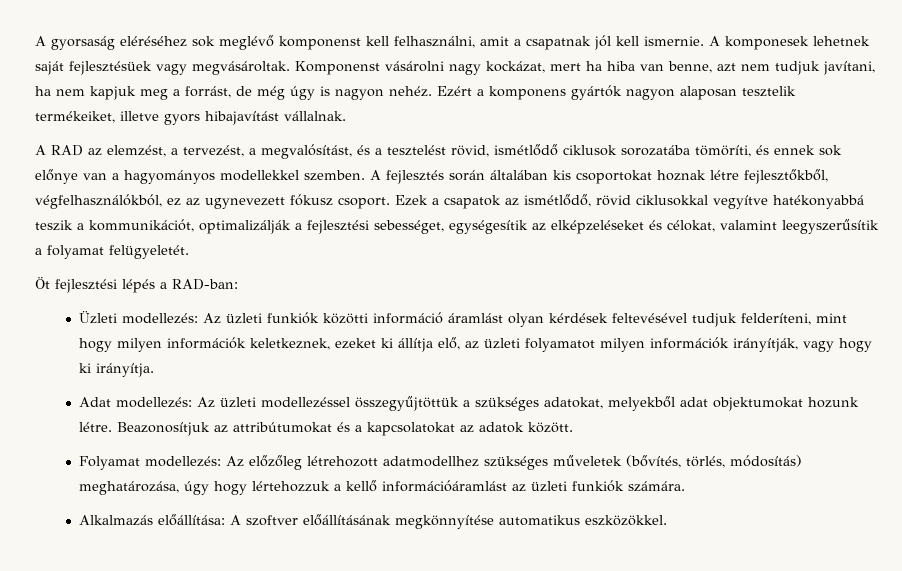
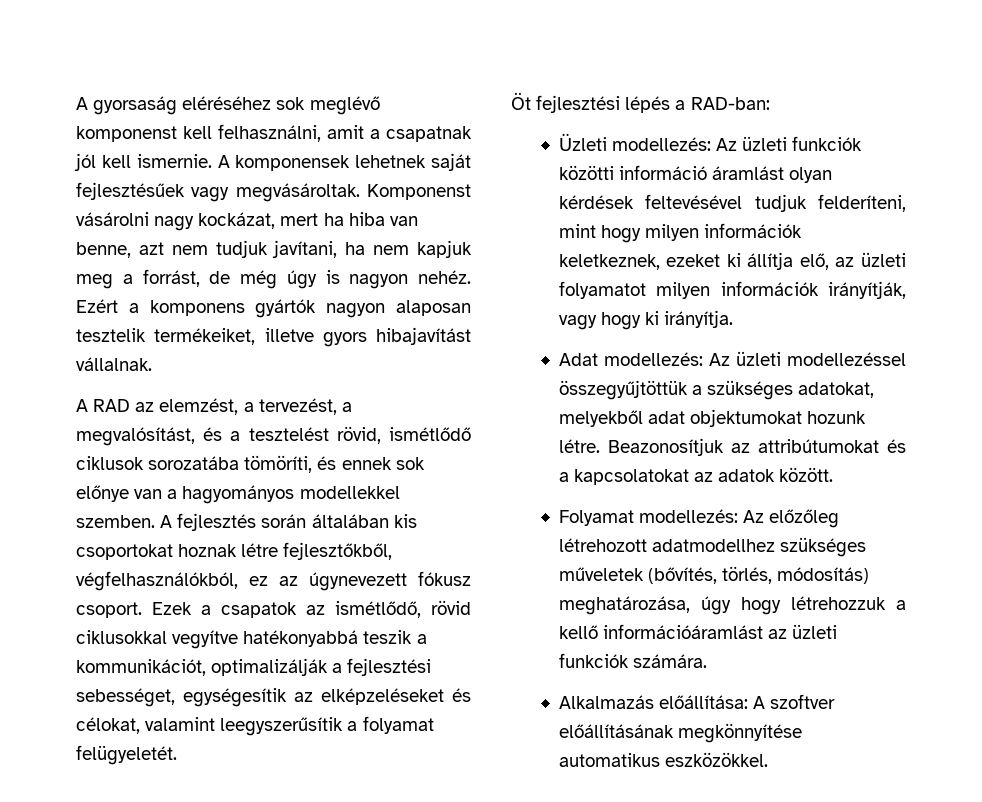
- A komponesek lehetnek saját fejlesztésüek vagy megvásároltak.
+ A komponensek lehetnek saját fejlesztésűek vagy megvásároltak.
- A fejlesztés során általában kis csoportokat hoznak létre fejlesztőkből, végfelhasználókból, ez az ugynevezett fókusz csoport.
+ A fejlesztés során általában kis csoportokat hoznak létre fejlesztőkből, végfelhasználókból, ez az úgynevezett fókusz csoport.
- Üzleti modellezés: Az üzleti funkiók közötti információ áramlást olyan kérdések feltevésével tudjuk felderíteni, mint hogy milyen információk keletkeznek, ezeket ki állítja elő, az üzleti folyamatot milyen információk irányítják, vagy hogy ki irányítja.
+ Üzleti modellezés: Az üzleti funkciók közötti információ áramlást olyan kérdések feltevésével tudjuk felderíteni, mint hogy milyen információk keletkeznek, ezeket ki állítja elő, az üzleti folyamatot milyen információk irányítják, vagy hogy ki irányítja.
- Folyamat modellezés: Az előzőleg létrehozott adatmodellhez szükséges műveletek (bővítés, törlés, módosítás) meghatározása, úgy hogy lértehozzuk a kellő információáramlást az üzleti funkiók számára.
+ Folyamat modellezés: Az előzőleg létrehozott adatmodellhez szükséges műveletek (bővítés, törlés, módosítás) meghatározása, úgy hogy létrehozzuk a kellő információáramlást az üzleti funkciók számára.

